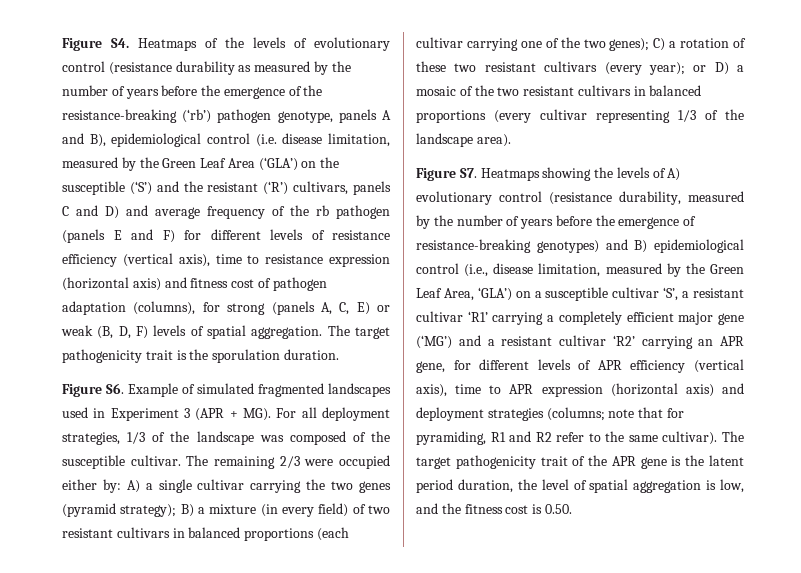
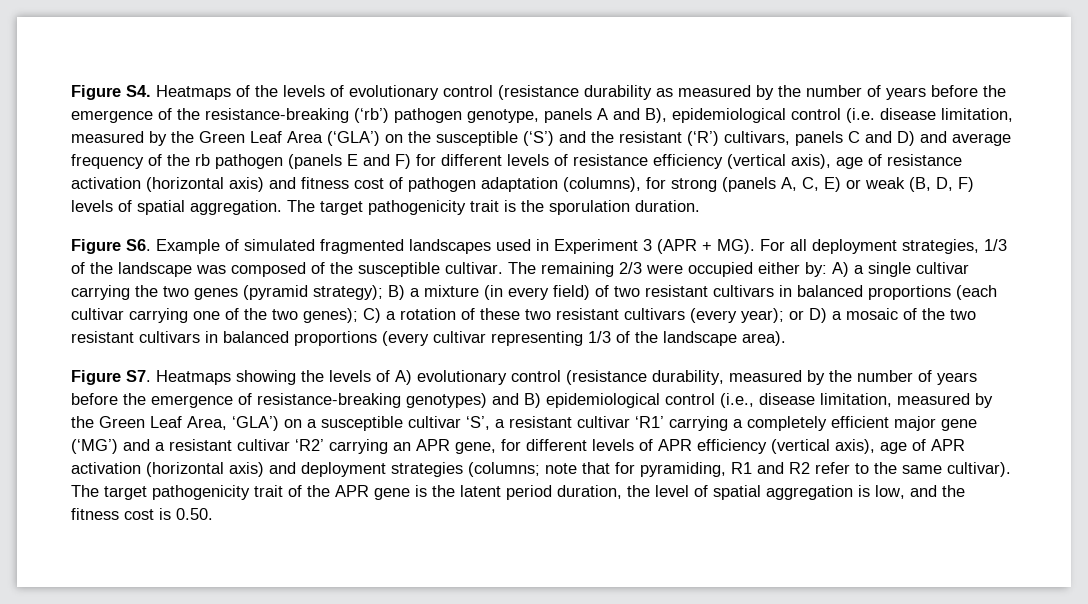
- Figure S4. Heatmaps of the levels of evolutionary control (resistance durability as measured by the number of years before the emergence of the resistance-breaking (‘rb’) pathogen genotype, panels A and B), epidemiological control (i.e. disease limitation, measured by the Green Leaf Area (‘GLA’) on the susceptible (‘S’) and the resistant (‘R’) cultivars, panels C and D) and average frequency of the rb pathogen (panels E and F) for different levels of resistance efficiency (vertical axis), time to resistance expression (horizontal axis) and fitness cost of pathogen adaptation (columns), for strong (panels A, C, E) or weak (B, D, F) levels of spatial aggregation.
+ Figure S4. Heatmaps of the levels of evolutionary control (resistance durability as measured by the number of years before the emergence of the resistance-breaking (‘rb’) pathogen genotype, panels A and B), epidemiological control (i.e. disease limitation, measured by the Green Leaf Area (‘GLA’) on the susceptible (‘S’) and the resistant (‘R’) cultivars, panels C and D) and average frequency of the rb pathogen (panels E and F) for different levels of resistance efficiency (vertical axis), age of resistance activation (horizontal axis) and fitness cost of pathogen adaptation (columns), for strong (panels A, C, E) or weak (B, D, F) levels of spatial aggregation.
- Figure S7. Heatmaps showing the levels of A) evolutionary control (resistance durability, measured by the number of years before the emergence of resistance-breaking genotypes) and B) epidemiological control (i.e., disease limitation, measured by the Green Leaf Area, ‘GLA’) on a susceptible cultivar ‘S’, a resistant cultivar ‘R1’ carrying a completely efficient major gene (‘MG’) and a resistant cultivar ‘R2’ carrying an APR gene, for different levels of APR efficiency (vertical axis), time to APR expression (horizontal axis) and deployment strategies (columns;
+ Figure S7. Heatmaps showing the levels of A) evolutionary control (resistance durability, measured by the number of years before the emergence of resistance-breaking genotypes) and B) epidemiological control (i.e., disease limitation, measured by the Green Leaf Area, ‘GLA’) on a susceptible cultivar ‘S’, a resistant cultivar ‘R1’ carrying a completely efficient major gene (‘MG’) and a resistant cultivar ‘R2’ carrying an APR gene, for different levels of APR efficiency (vertical axis), age of APR activation (horizontal axis) and deployment strategies (columns;

